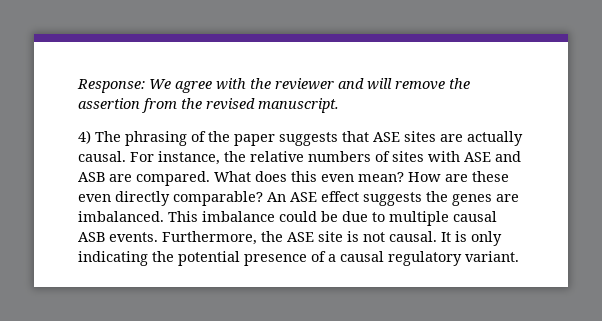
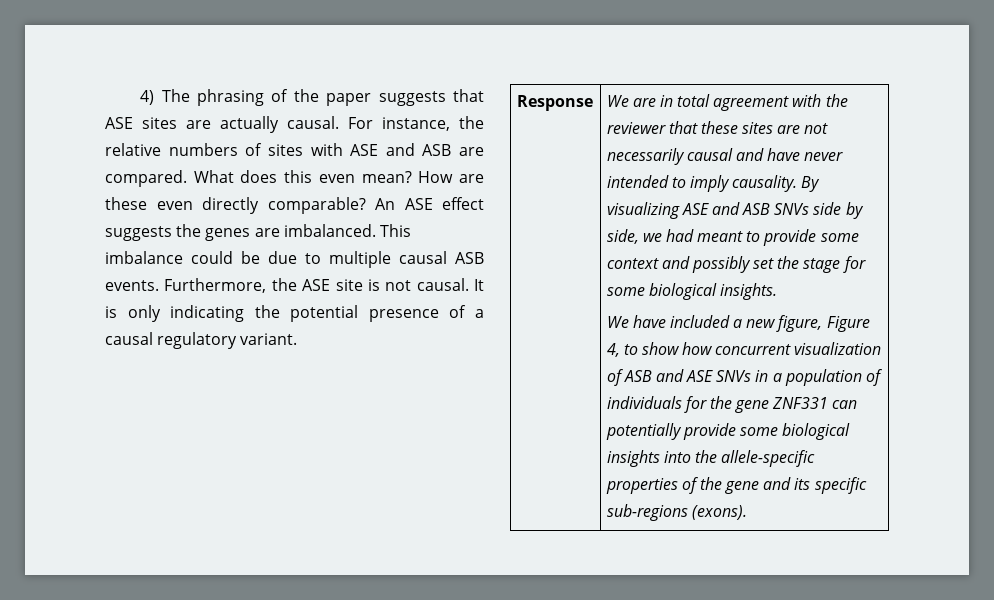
- Response: We agree with the reviewer and will remove the assertion from the revised manuscript.
+ Response | We are in total agreement with the reviewer that these sites are not necessarily causal and have never intended to imply causality. By visualizing ASE and ASB SNVs side by side, we had meant to provide some context and possibly set the stage for some biological insights.
+ We have included a new figure, Figure 4, to show how concurrent visualization of ASB and ASE SNVs in a population of individuals for the gene ZNF331 can potentially provide some biological insights into the allele-specific properties of the gene and its specific sub-regions (exons).

